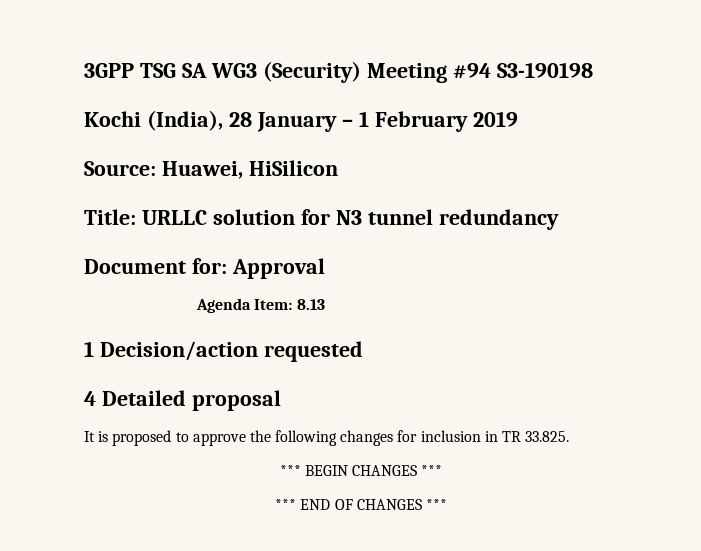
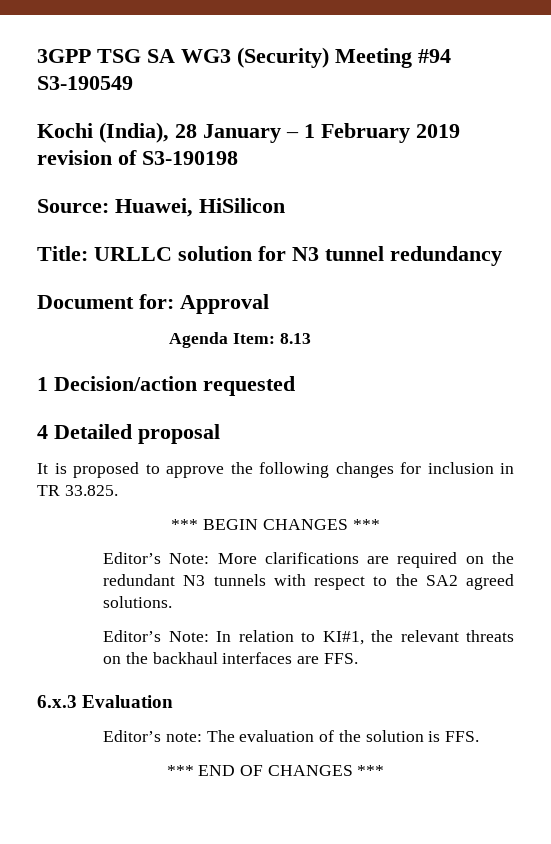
- 3GPP TSG SA WG3 (Security) Meeting #94 S3-190198
+ 3GPP TSG SA WG3 (Security) Meeting #94 S3-190549
- Kochi (India), 28 January – 1 February 2019
+ Kochi (India), 28 January – 1 February 2019 revision of S3-190198
+ Editor’s Note: More clarifications are required on the redundant N3 tunnels with respect to the SA2 agreed solutions.
+ Editor’s Note: In relation to KI#1, the relevant threats on the backhaul interfaces are FFS.
+ 6.x.3 Evaluation
+ Editor’s note: The evaluation of the solution is FFS.

